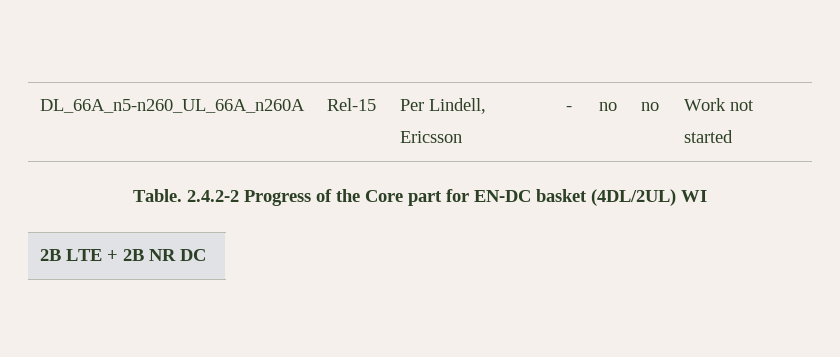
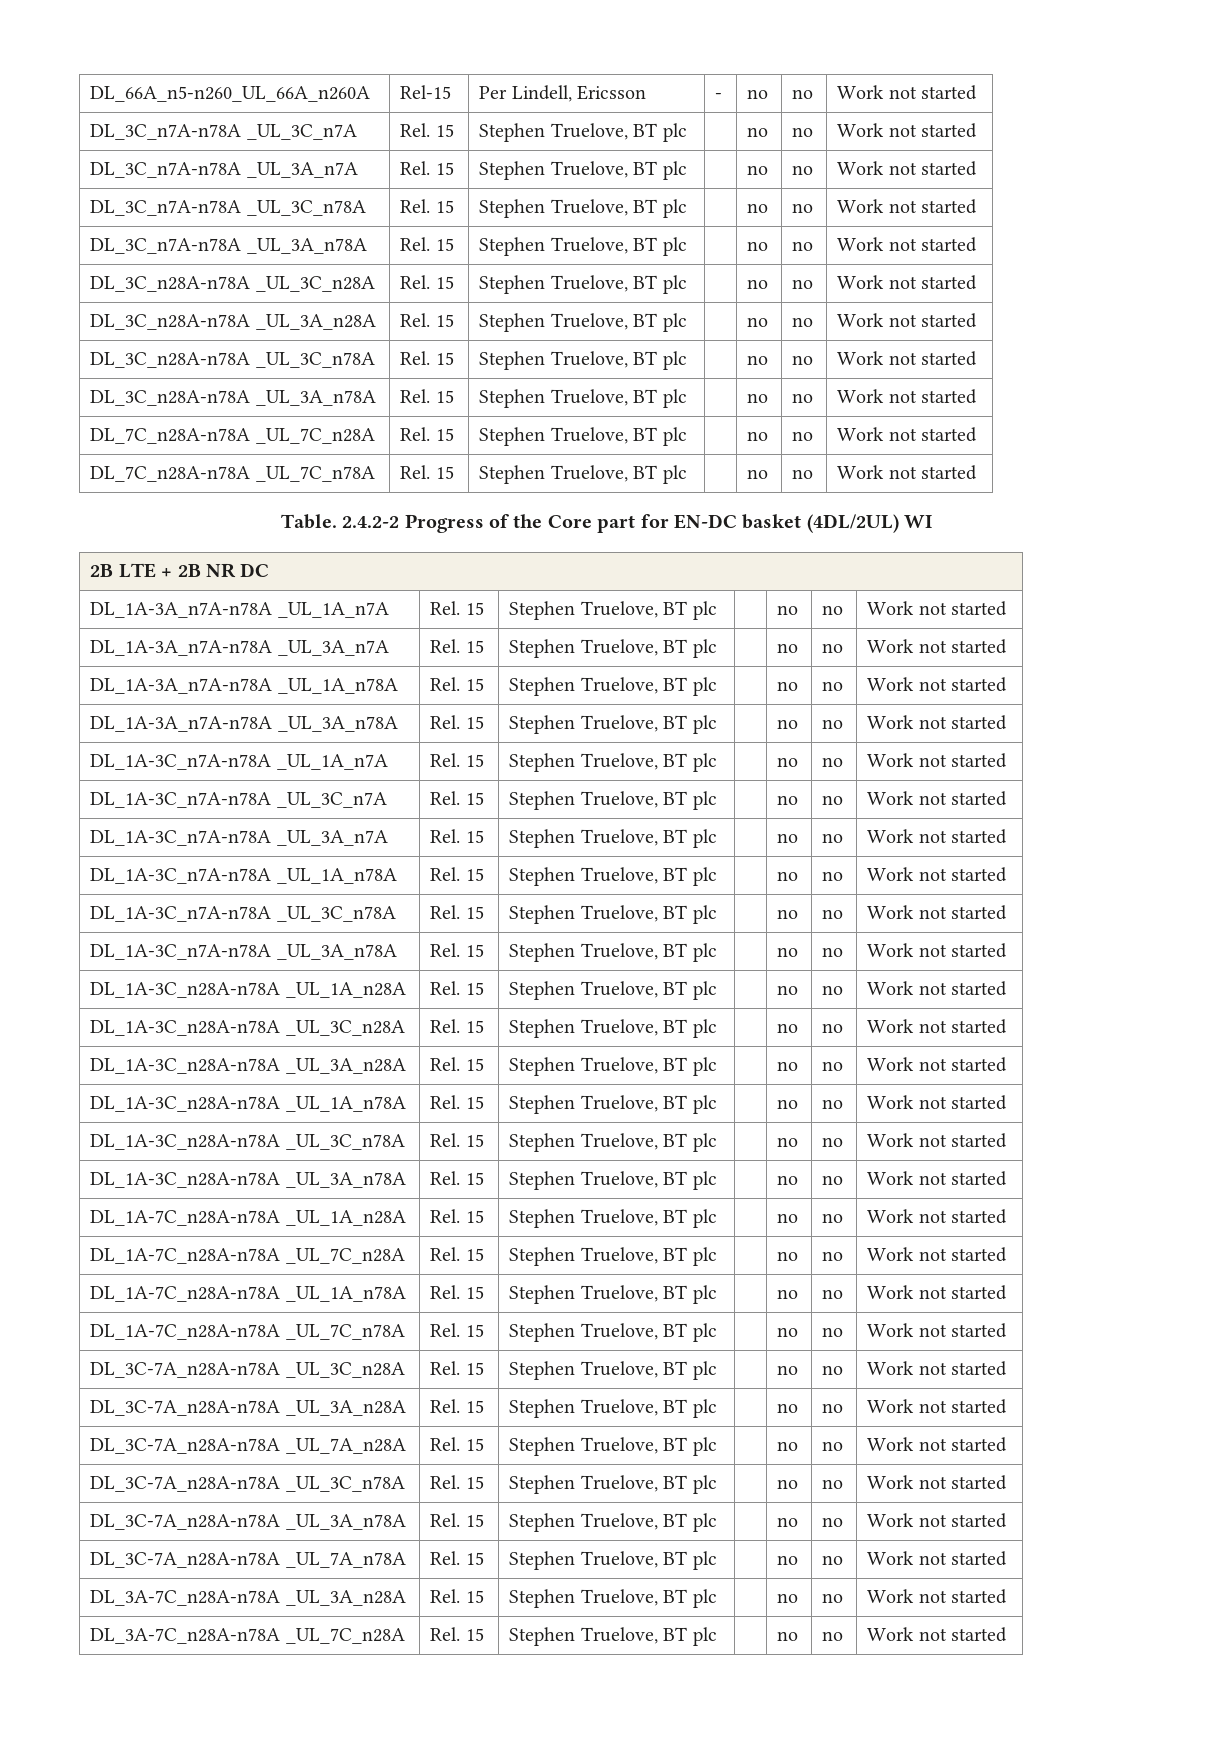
+ DL_3C_n7A-n78A _UL_3C_n7A | Rel. 15 | Stephen Truelove, BT plc | | no | no | Work not started
+ DL_3C_n7A-n78A _UL_3A_n7A | Rel. 15 | Stephen Truelove, BT plc | | no | no | Work not started
+ DL_3C_n7A-n78A _UL_3C_n78A | Rel. 15 | Stephen Truelove, BT plc | | no | no | Work not started
+ DL_3C_n7A-n78A _UL_3A_n78A | Rel. 15 | Stephen Truelove, BT plc | | no | no | Work not started
+ DL_3C_n28A-n78A _UL_3C_n28A | Rel. 15 | Stephen Truelove, BT plc | | no | no | Work not started
+ DL_3C_n28A-n78A _UL_3A_n28A | Rel. 15 | Stephen Truelove, BT plc | | no | no | Work not started
+ DL_3C_n28A-n78A _UL_3C_n78A | Rel. 15 | Stephen Truelove, BT plc | | no | no | Work not started
+ DL_3C_n28A-n78A _UL_3A_n78A | Rel. 15 | Stephen Truelove, BT plc | | no | no | Work not started
+ DL_7C_n28A-n78A _UL_7C_n28A | Rel. 15 | Stephen Truelove, BT plc | | no | no | Work not started
+ DL_7C_n28A-n78A _UL_7C_n78A | Rel. 15 | Stephen Truelove, BT plc | | no | no | Work not started
+ DL_1A-3A_n7A-n78A _UL_1A_n7A | Rel. 15 | Stephen Truelove, BT plc | | no | no | Work not started
+ DL_1A-3A_n7A-n78A _UL_3A_n7A | Rel. 15 | Stephen Truelove, BT plc | | no | no | Work not started
+ DL_1A-3A_n7A-n78A _UL_1A_n78A | Rel. 15 | Stephen Truelove, BT plc | | no | no | Work not started
+ DL_1A-3A_n7A-n78A _UL_3A_n78A | Rel. 15 | Stephen Truelove, BT plc | | no | no | Work not started
+ DL_1A-3C_n7A-n78A _UL_1A_n7A | Rel. 15 | Stephen Truelove, BT plc | | no | no | Work not started
+ DL_1A-3C_n7A-n78A _UL_3C_n7A | Rel. 15 | Stephen Truelove, BT plc | | no | no | Work not started
+ DL_1A-3C_n7A-n78A _UL_3A_n7A | Rel. 15 | Stephen Truelove, BT plc | | no | no | Work not started
+ DL_1A-3C_n7A-n78A _UL_1A_n78A | Rel. 15 | Stephen Truelove, BT plc | | no | no | Work not started
+ DL_1A-3C_n7A-n78A _UL_3C_n78A | Rel. 15 | Stephen Truelove, BT plc | | no | no | Work not started
+ DL_1A-3C_n7A-n78A _UL_3A_n78A | Rel. 15 | Stephen Truelove, BT plc | | no | no | Work not started
+ DL_1A-3C_n28A-n78A _UL_1A_n28A | Rel. 15 | Stephen Truelove, BT plc | | no | no | Work not started
+ DL_1A-3C_n28A-n78A _UL_3C_n28A | Rel. 15 | Stephen Truelove, BT plc | | no | no | Work not started
+ DL_1A-3C_n28A-n78A _UL_3A_n28A | Rel. 15 | Stephen Truelove, BT plc | | no | no | Work not started
+ DL_1A-3C_n28A-n78A _UL_1A_n78A | Rel. 15 | Stephen Truelove, BT plc | | no | no | Work not started
+ DL_1A-3C_n28A-n78A _UL_3C_n78A | Rel. 15 | Stephen Truelove, BT plc | | no | no | Work not started
+ DL_1A-3C_n28A-n78A _UL_3A_n78A | Rel. 15 | Stephen Truelove, BT plc | | no | no | Work not started
+ DL_1A-7C_n28A-n78A _UL_1A_n28A | Rel. 15 | Stephen Truelove, BT plc | | no | no | Work not started
+ DL_1A-7C_n28A-n78A _UL_7C_n28A | Rel. 15 | Stephen Truelove, BT plc | | no | no | Work not started
+ DL_1A-7C_n28A-n78A _UL_1A_n78A | Rel. 15 | Stephen Truelove, BT plc | | no | no | Work not started
+ DL_1A-7C_n28A-n78A _UL_7C_n78A | Rel. 15 | Stephen Truelove, BT plc | | no | no | Work not started
+ DL_3C-7A_n28A-n78A _UL_3C_n28A | Rel. 15 | Stephen Truelove, BT plc | | no | no | Work not started
+ DL_3C-7A_n28A-n78A _UL_3A_n28A | Rel. 15 | Stephen Truelove, BT plc | | no | no | Work not started
+ DL_3C-7A_n28A-n78A _UL_7A_n28A | Rel. 15 | Stephen Truelove, BT plc | | no | no | Work not started
+ DL_3C-7A_n28A-n78A _UL_3C_n78A | Rel. 15 | Stephen Truelove, BT plc | | no | no | Work not started
+ DL_3C-7A_n28A-n78A _UL_3A_n78A | Rel. 15 | Stephen Truelove, BT plc | | no | no | Work not started
+ DL_3C-7A_n28A-n78A _UL_7A_n78A | Rel. 15 | Stephen Truelove, BT plc | | no | no | Work not started
+ DL_3A-7C_n28A-n78A _UL_3A_n28A | Rel. 15 | Stephen Truelove, BT plc | | no | no | Work not started
+ DL_3A-7C_n28A-n78A _UL_7C_n28A | Rel. 15 | Stephen Truelove, BT plc | | no | no | Work not started

